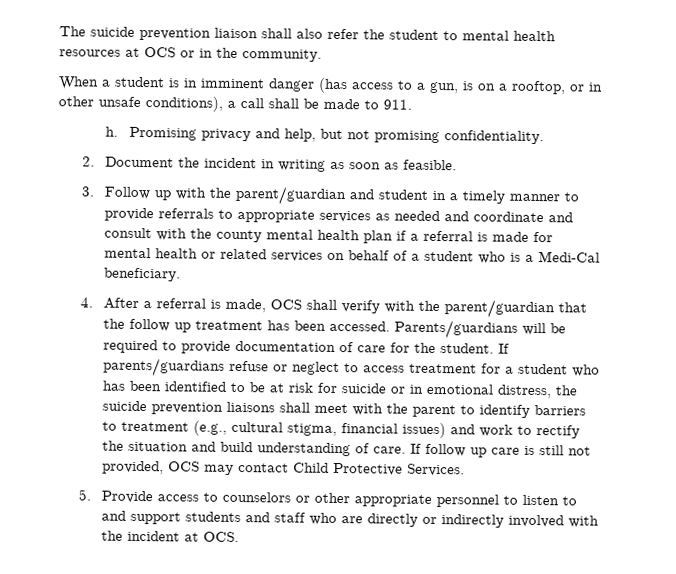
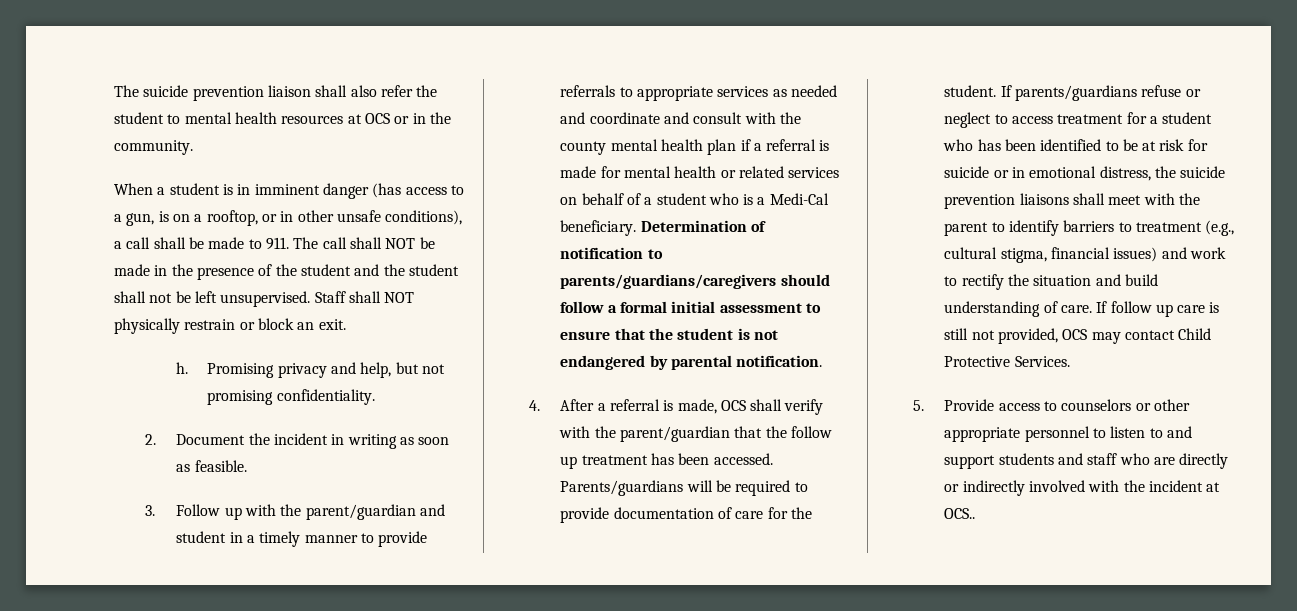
- When a student is in imminent danger (has access to a gun, is on a rooftop, or in other unsafe conditions), a call shall be made to 911.
+ When a student is in imminent danger (has access to a gun, is on a rooftop, or in other unsafe conditions), a call shall be made to 911. The call shall NOT be made in the presence of the student and the student shall not be left unsupervised. Staff shall NOT physically restrain or block an exit.
+ Determination of notification to parents/guardians/caregivers should follow a formal initial assessment to ensure that the student is not endangered by parental notification.
- 5. Provide access to counselors or other appropriate personnel to listen to and support students and staff who are directly or indirectly involved with the incident at OCS.
+ 5. Provide access to counselors or other appropriate personnel to listen to and support students and staff who are directly or indirectly involved with the incident at OCS..

